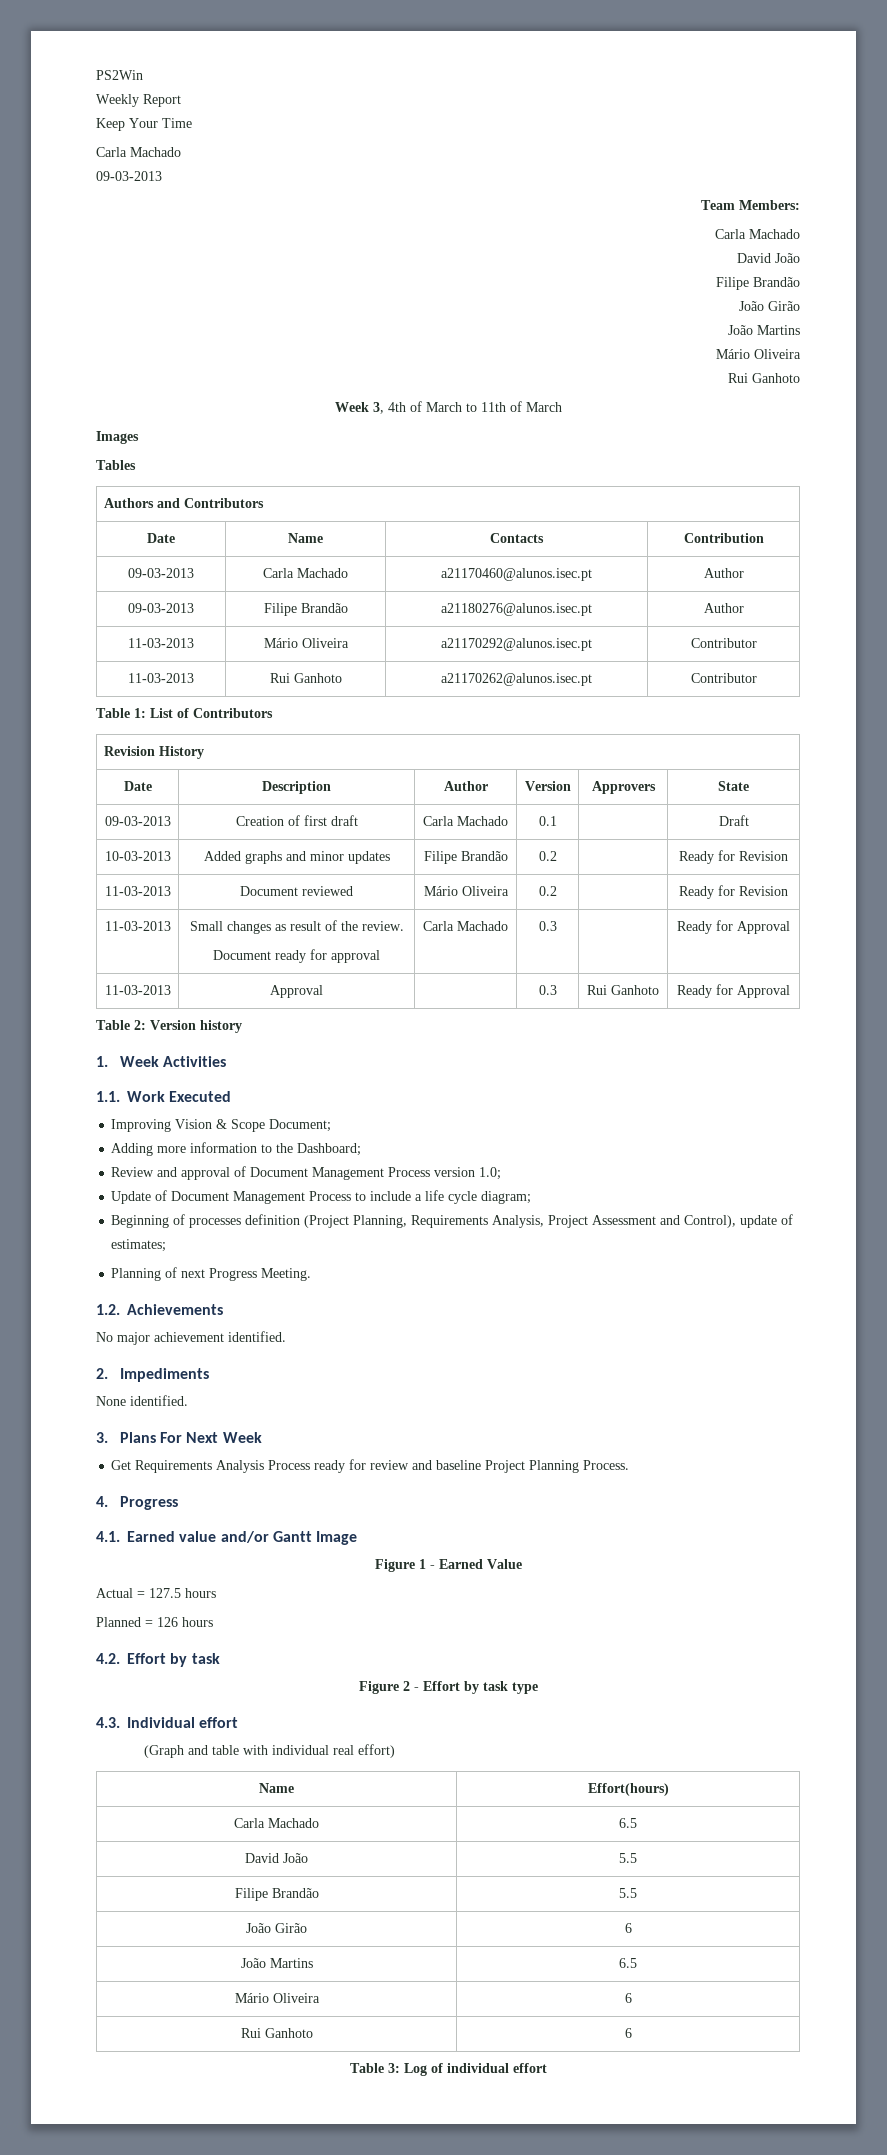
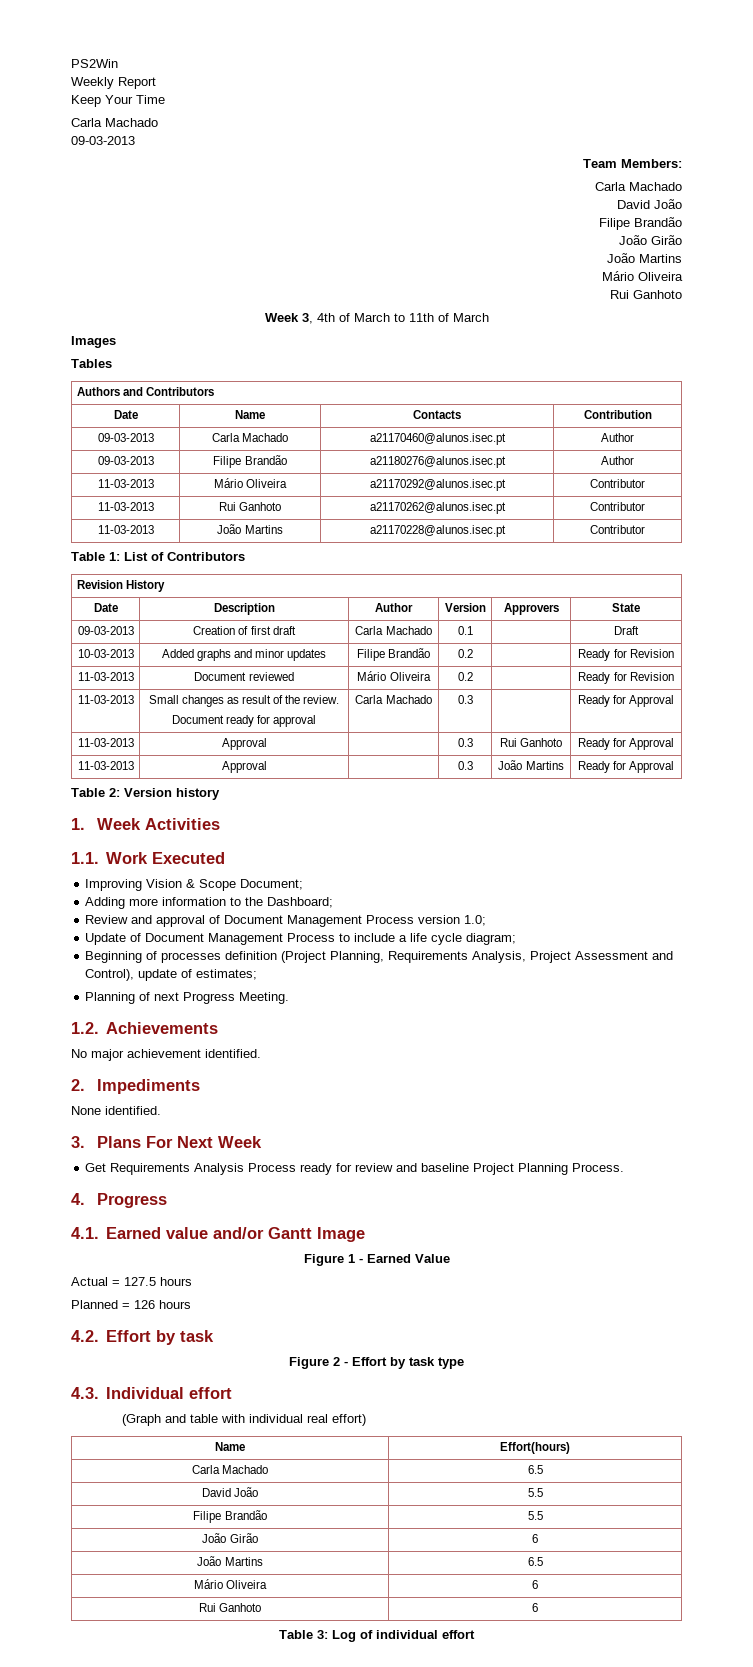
+ 11-03-2013 | João Martins | a21170228@alunos.isec.pt | Contributor
+ 11-03-2013 | Approval | | 0.3 | João Martins | Ready for Approval

